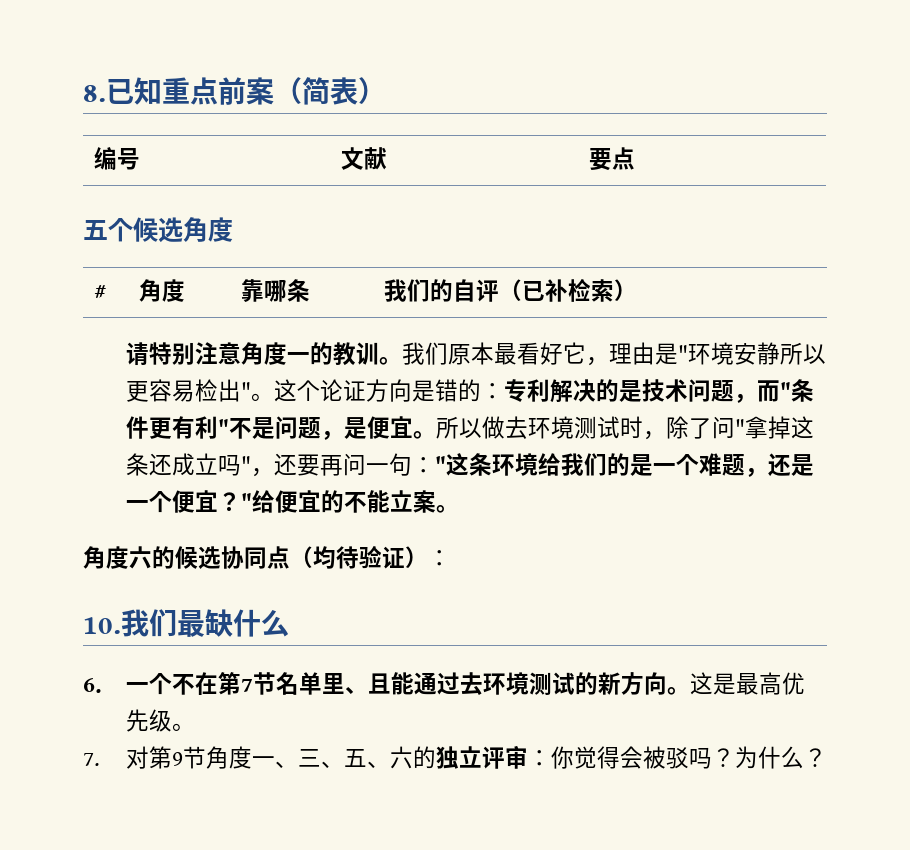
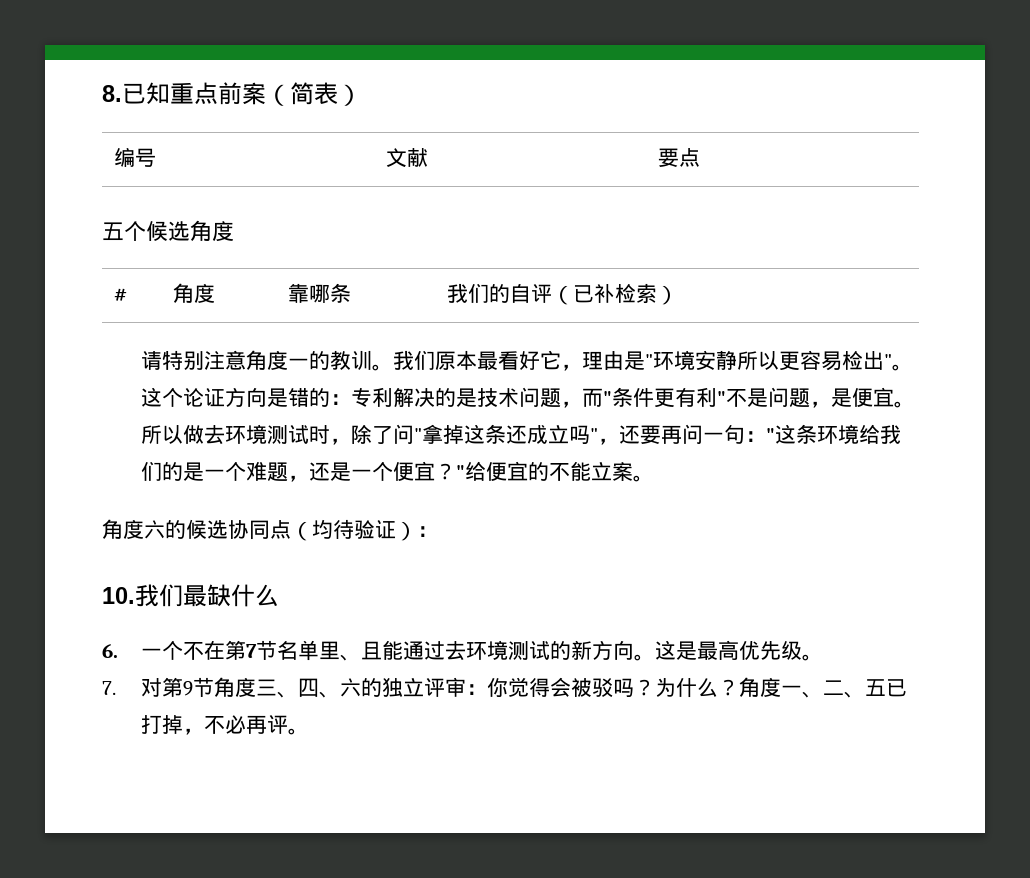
- 7.对第9节角度一、三、五、六的独立评审：你觉得会被驳吗？
+ 7.对第9节角度三、四、六的独立评审：你觉得会被驳吗？
+ 角度一、二、五已打掉，不必再评。

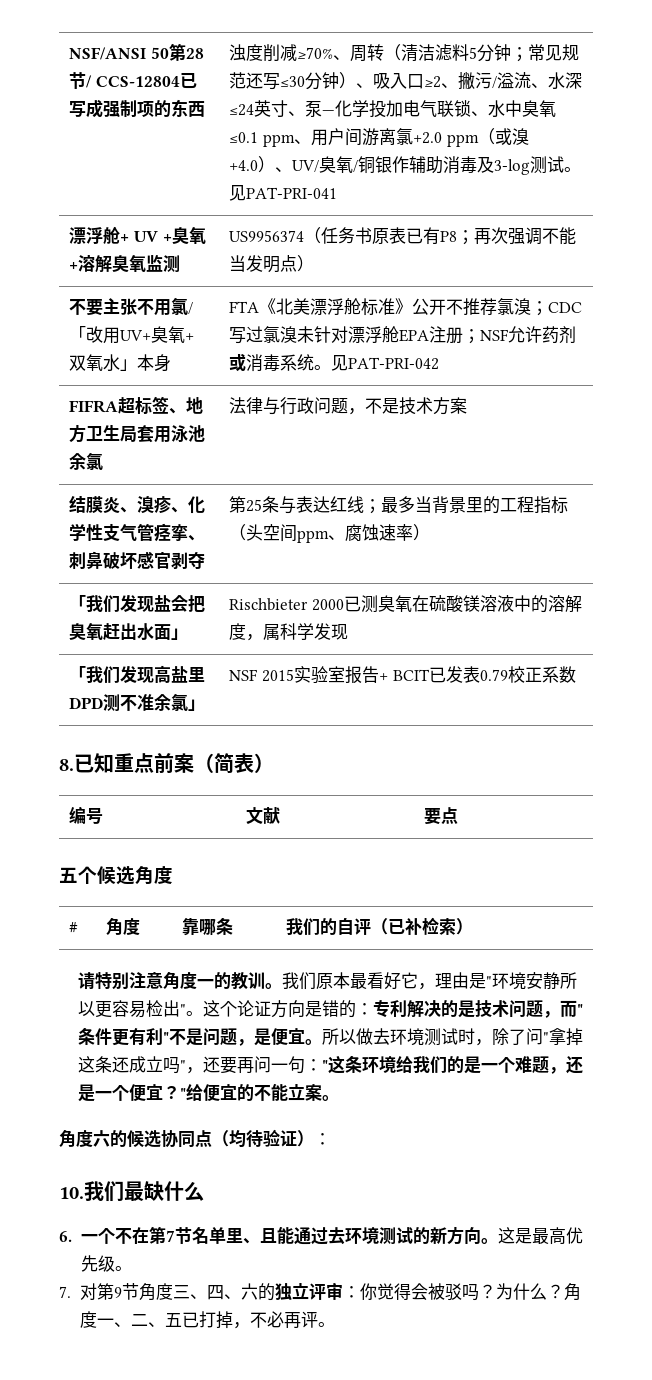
+ NSF/ANSI 50第28节/ CCS-12804已写成强制项的东西 | 浊度削减≥70%、周转（清洁滤料5分钟；常见规范还写≤30分钟）、吸入口≥2、撇污/溢流、水深≤24英寸、泵—化学投加电气联锁、水中臭氧≤0.1 ppm、用户间游离氯+2.0 ppm（或溴+4.0）、UV/臭氧/铜银作辅助消毒及3-log测试。见PAT-PRI-041
+ 漂浮舱+ UV +臭氧+溶解臭氧监测 | US9956374（任务书原表已有P8；再次强调不能当发明点）
+ 不要主张不用氯/「改用UV+臭氧+双氧水」本身 | FTA《北美漂浮舱标准》公开不推荐氯溴；CDC写过氯溴未针对漂浮舱EPA注册；NSF允许药剂或消毒系统。见PAT-PRI-042
+ FIFRA超标签、地方卫生局套用泳池余氯 | 法律与行政问题，不是技术方案
+ 结膜炎、溴疹、化学性支气管痉挛、刺鼻破坏感官剥夺 | 第25条与表达红线；最多当背景里的工程指标（头空间ppm、腐蚀速率）
+ 「我们发现盐会把臭氧赶出水面」 | Rischbieter 2000已测臭氧在硫酸镁溶液中的溶解度，属科学发现
+ 「我们发现高盐里DPD测不准余氯」 | NSF 2015实验室报告+ BCIT已发表0.79校正系数

